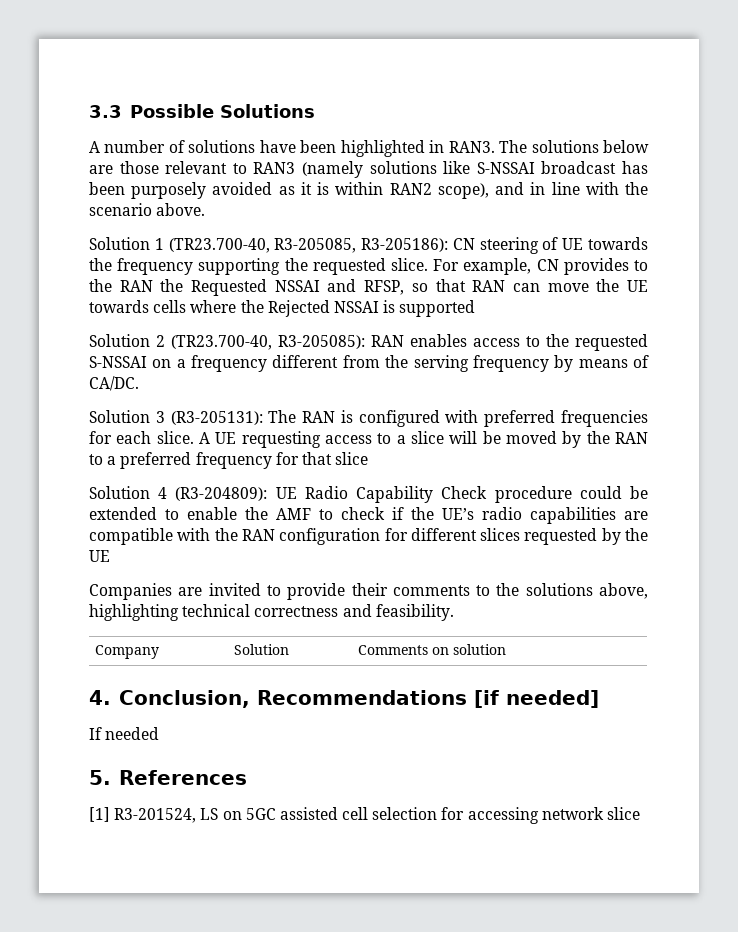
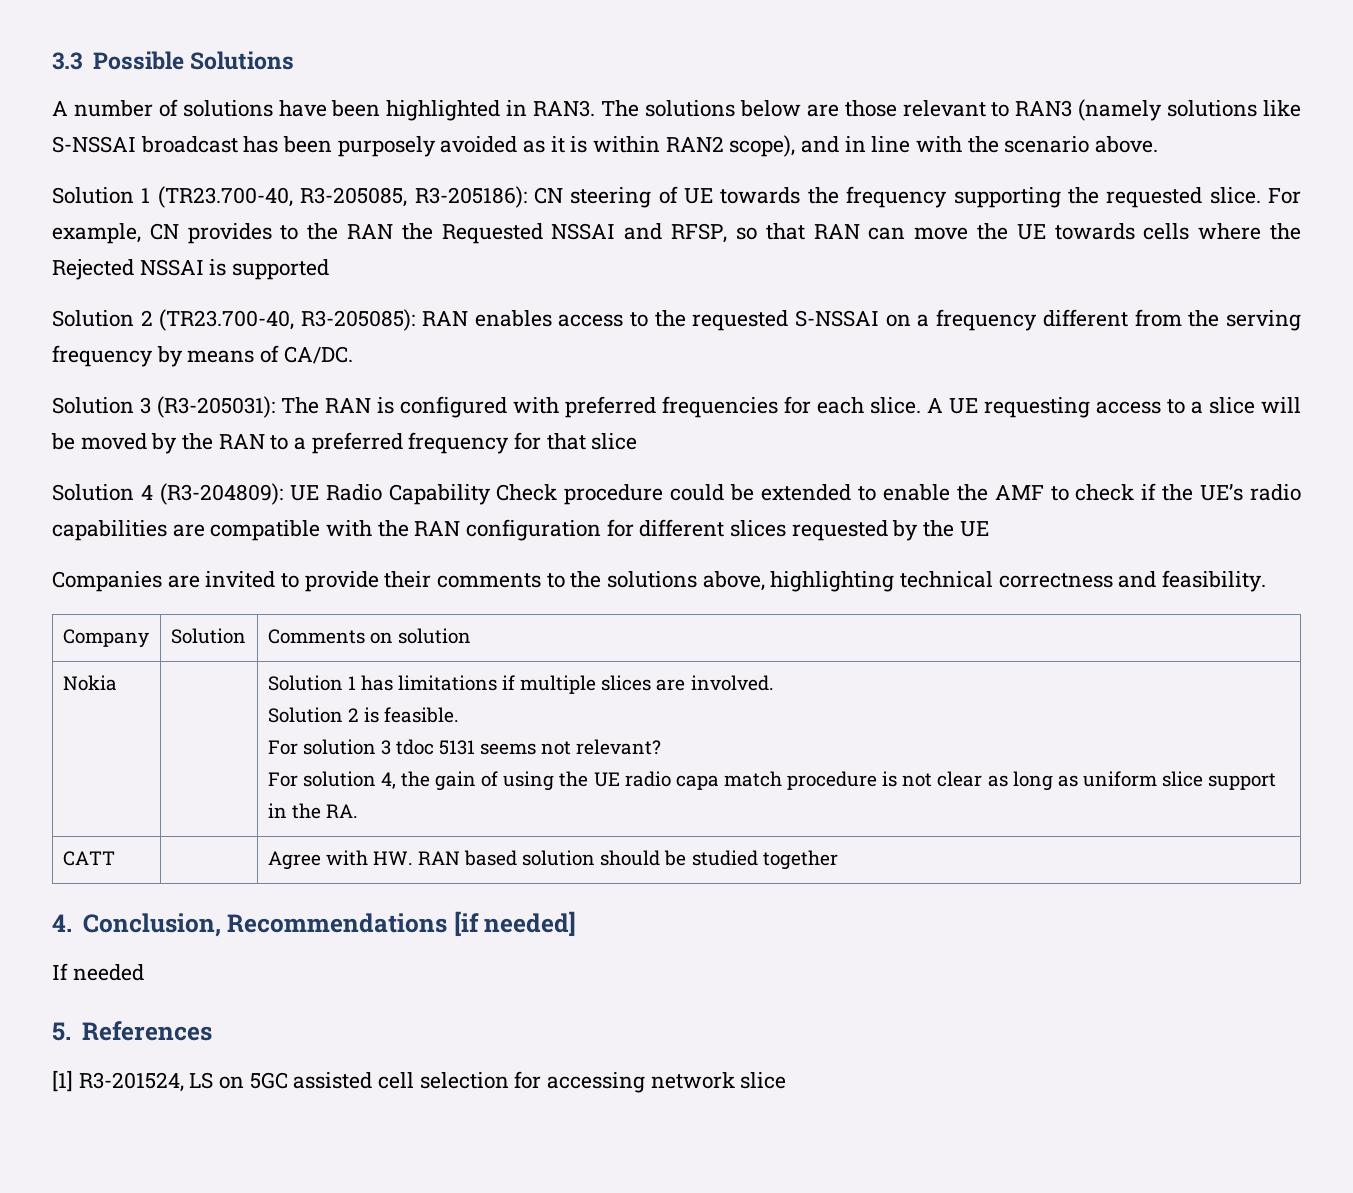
- Solution 3 (R3-205131): The RAN is configured with preferred frequencies for each slice.
+ Solution 3 (R3-205031): The RAN is configured with preferred frequencies for each slice.
+ Nokia | | Solution 1 has limitations if multiple slices are involved.
+ Solution 2 is feasible.
+ For solution 3 tdoc 5131 seems not relevant?
+ For solution 4, the gain of using the UE radio capa match procedure is not clear as long as uniform slice support in the RA.
+ CATT | | Agree with HW. RAN based solution should be studied together

